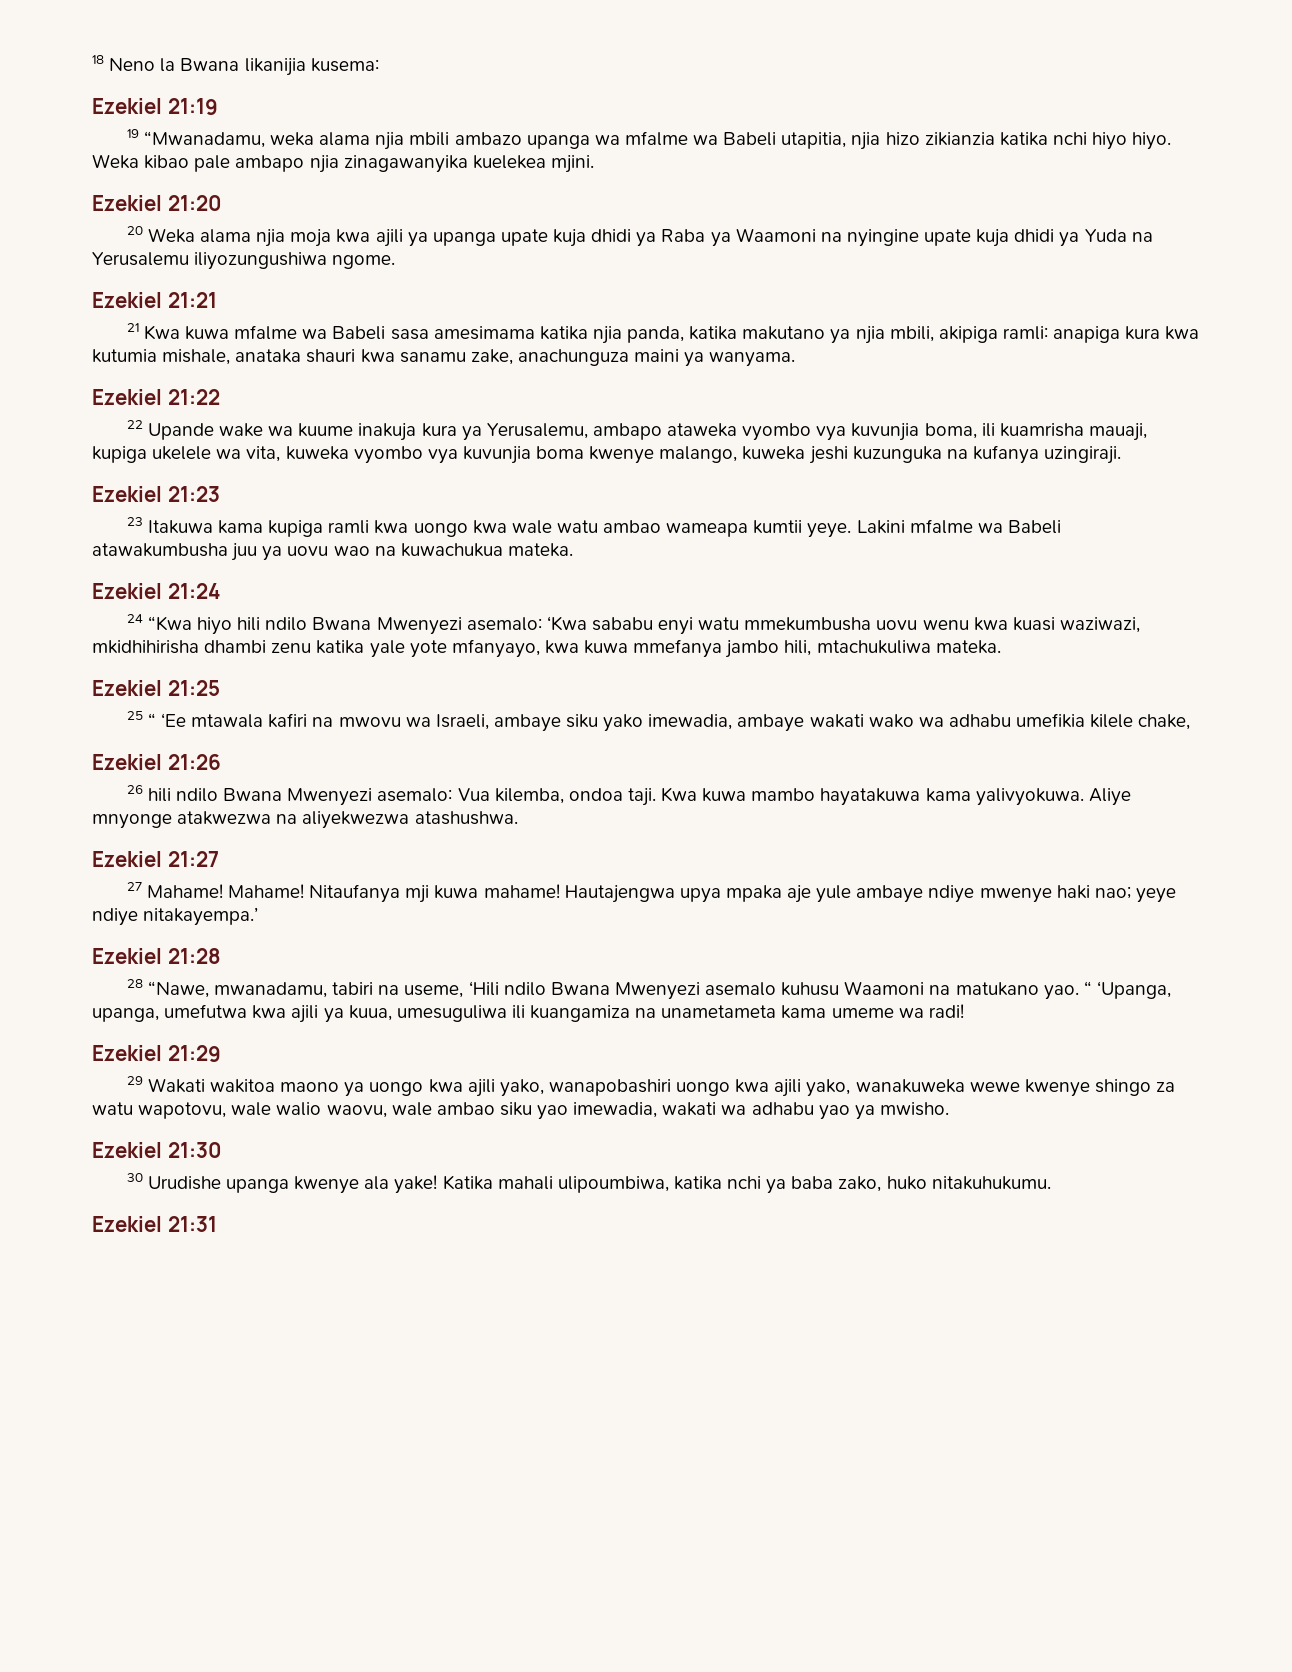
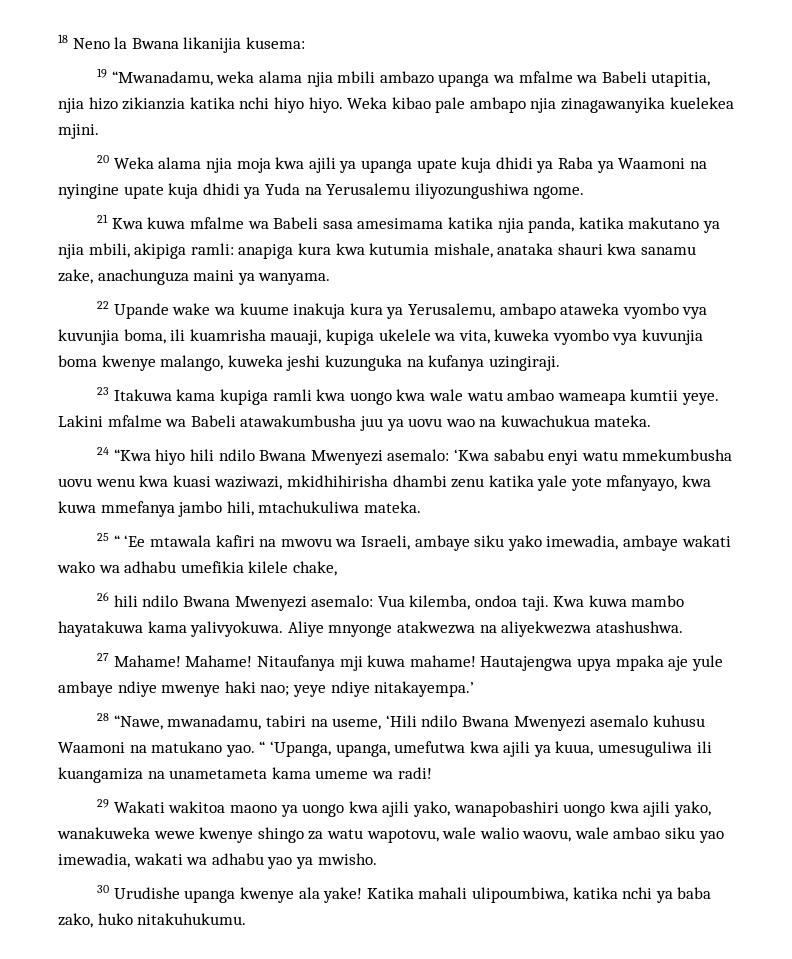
- Ezekiel 21:19
- Ezekiel 21:20
- Ezekiel 21:21
- Ezekiel 21:22
- Ezekiel 21:23
- Ezekiel 21:24
- Ezekiel 21:25
- Ezekiel 21:26
- Ezekiel 21:27
- Ezekiel 21:28
- Ezekiel 21:29
- Ezekiel 21:30
- Ezekiel 21:31

